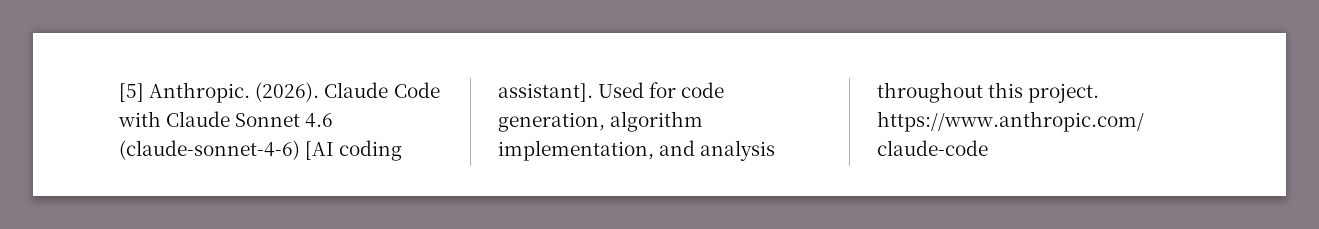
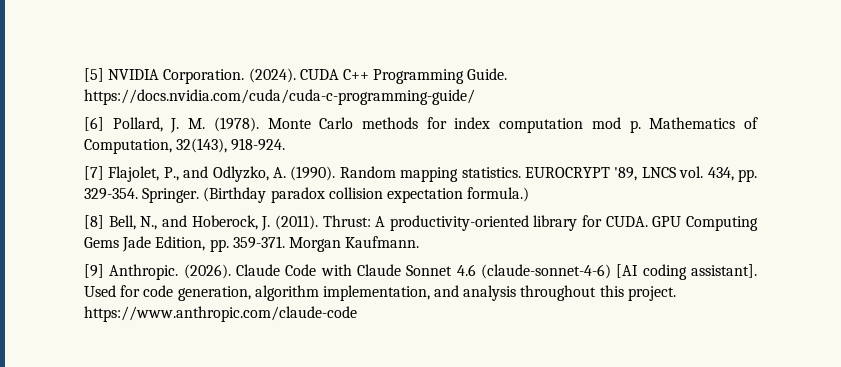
- [5] Anthropic.
+ [5] NVIDIA Corporation. (2024). CUDA C++ Programming Guide. https://docs.nvidia.com/cuda/cuda-c-programming-guide/
+ [6] Pollard, J. M. (1978). Monte Carlo methods for index computation mod p. Mathematics of Computation, 32(143), 918-924.
+ [7] Flajolet, P., and Odlyzko, A. (1990). Random mapping statistics. EUROCRYPT '89, LNCS vol. 434, pp. 329-354. Springer. (Birthday paradox collision expectation formula.)
+ [8] Bell, N., and Hoberock, J. (2011). Thrust: A productivity-oriented library for CUDA. GPU Computing Gems Jade Edition, pp. 359-371. Morgan Kaufmann.
+ [9] Anthropic.

